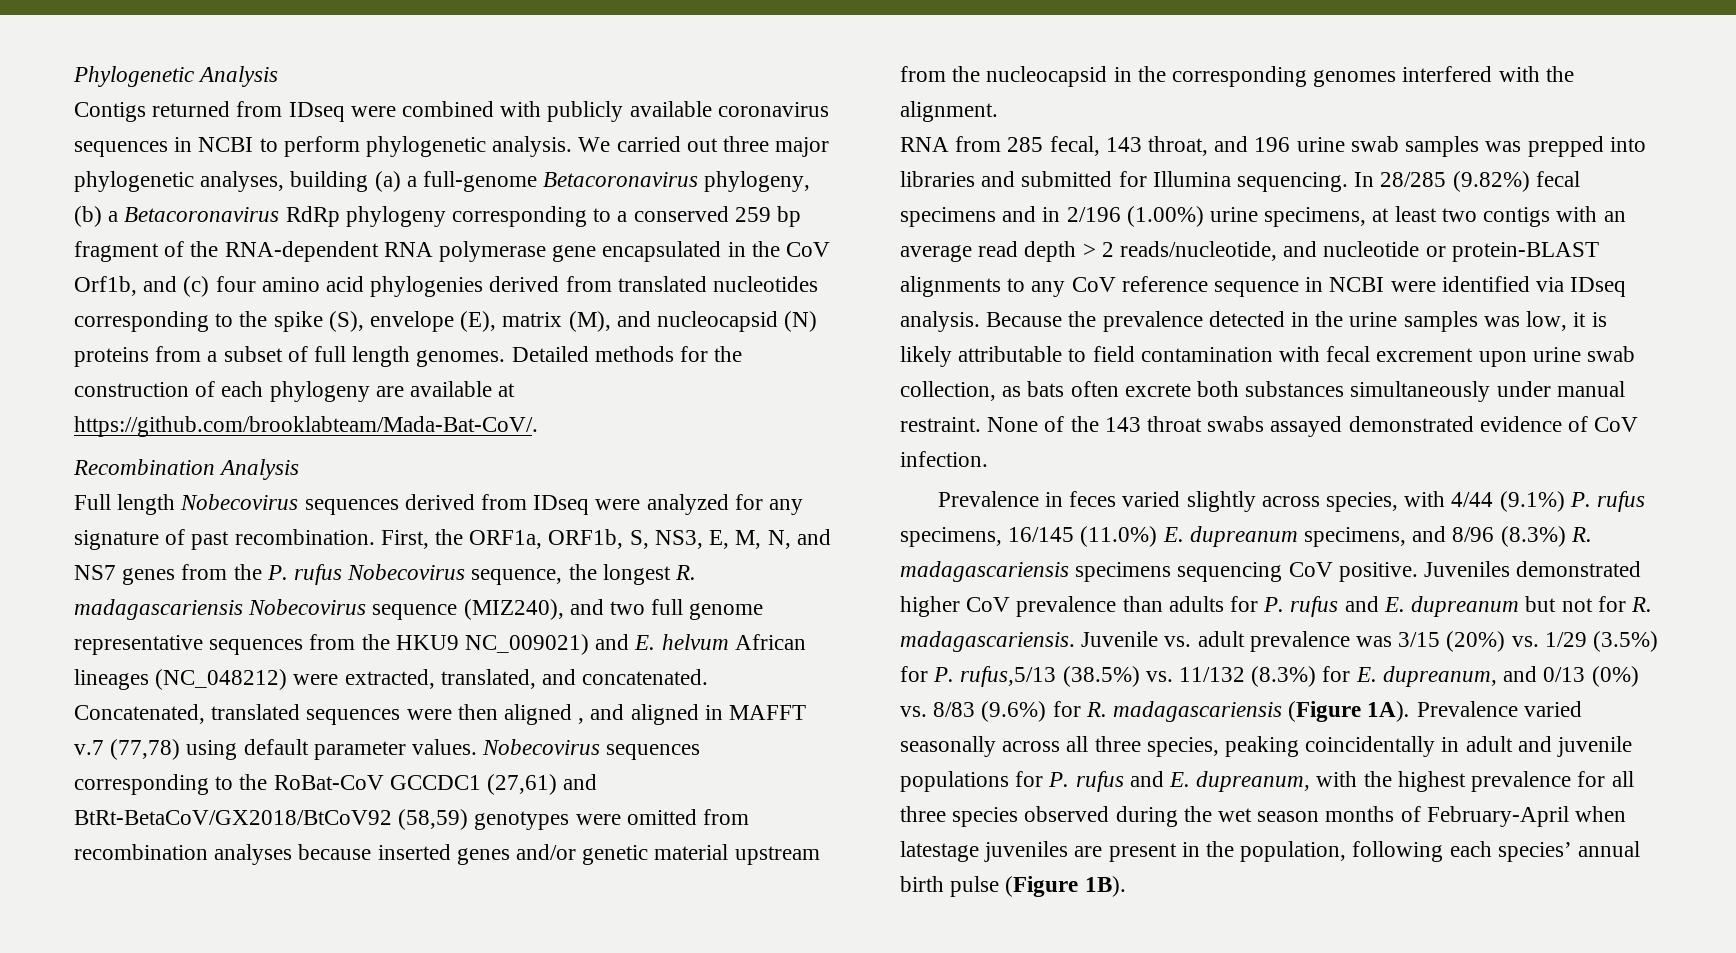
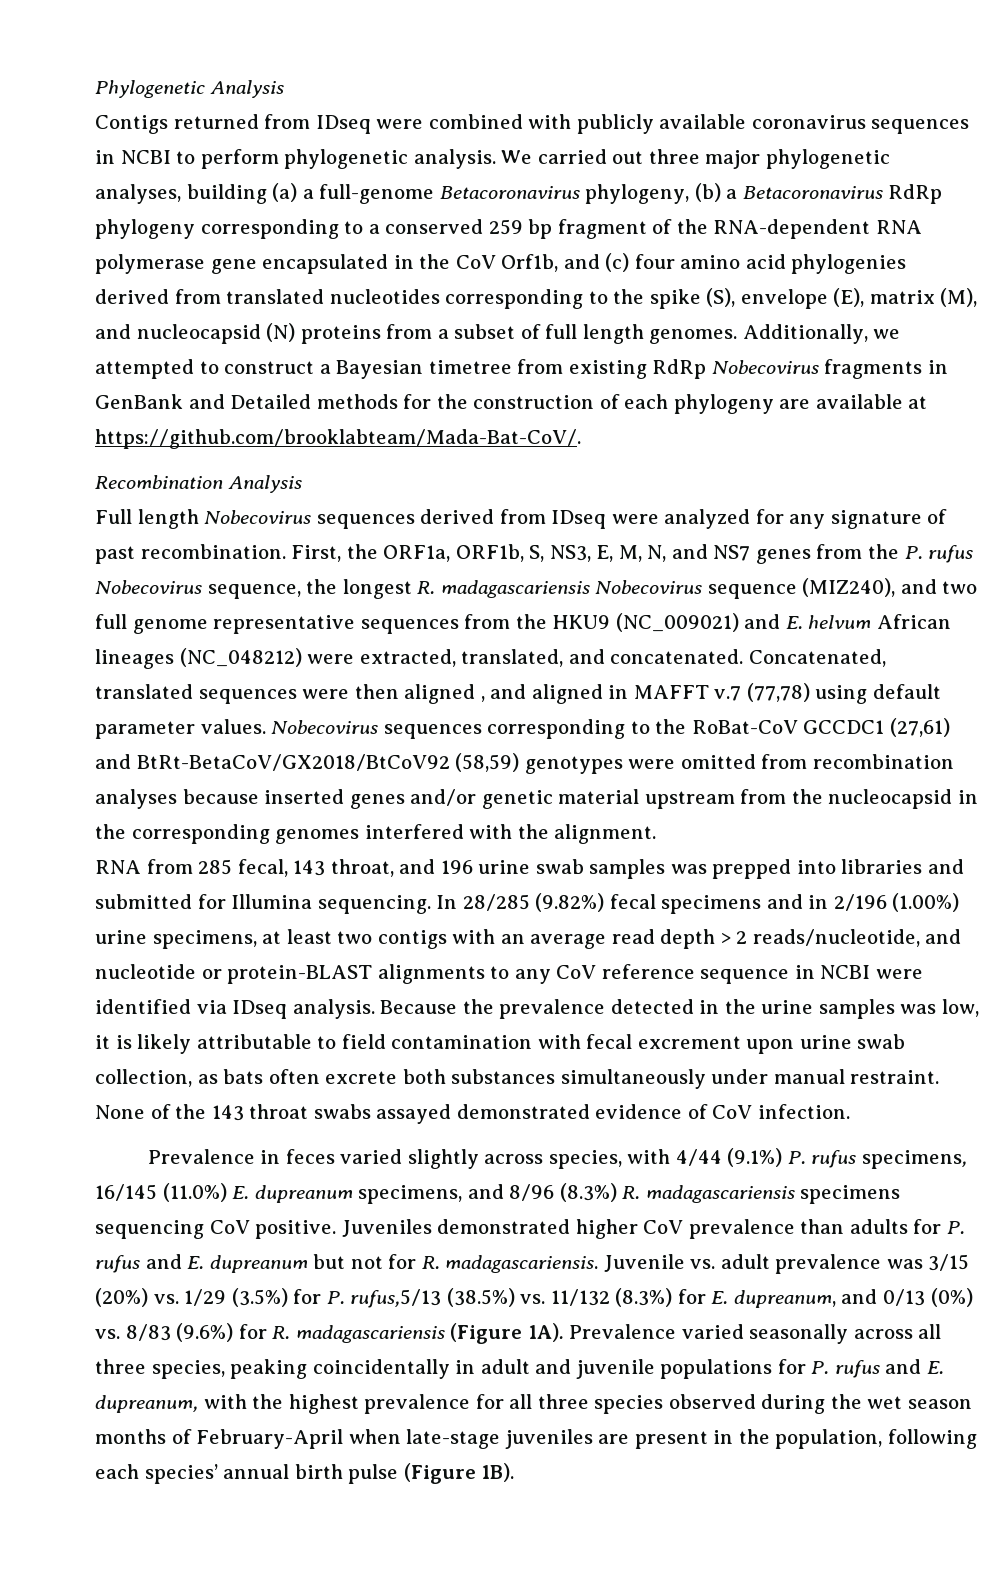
- Detailed methods for the construction of each phylogeny are available at https://github.com/brooklabteam/Mada-Bat-CoV/.
+ Additionally, we attempted to construct a Bayesian timetree from existing RdRp Nobecovirus fragments in GenBank and Detailed methods for the construction of each phylogeny are available at https://github.com/brooklabteam/Mada-Bat-CoV/.
- First, the ORF1a, ORF1b, S, NS3, E, M, N, and NS7 genes from the P. rufus Nobecovirus sequence, the longest R. madagascariensis Nobecovirus sequence (MIZ240), and two full genome representative sequences from the HKU9 NC_009021) and E. helvum African lineages (NC_048212) were extracted, translated, and concatenated.
+ First, the ORF1a, ORF1b, S, NS3, E, M, N, and NS7 genes from the P. rufus Nobecovirus sequence, the longest R. madagascariensis Nobecovirus sequence (MIZ240), and two full genome representative sequences from the HKU9 (NC_009021) and E. helvum African lineages (NC_048212) were extracted, translated, and concatenated.
- Prevalence varied seasonally across all three species, peaking coincidentally in adult and juvenile populations for P. rufus and E. dupreanum, with the highest prevalence for all three species observed during the wet season months of February-April when latestage juveniles are present in the population, following each species’ annual birth pulse (Figure 1B).
+ Prevalence varied seasonally across all three species, peaking coincidentally in adult and juvenile populations for P. rufus and E. dupreanum, with the highest prevalence for all three species observed during the wet season months of February-April when late-stage juveniles are present in the population, following each species’ annual birth pulse (Figure 1B).

